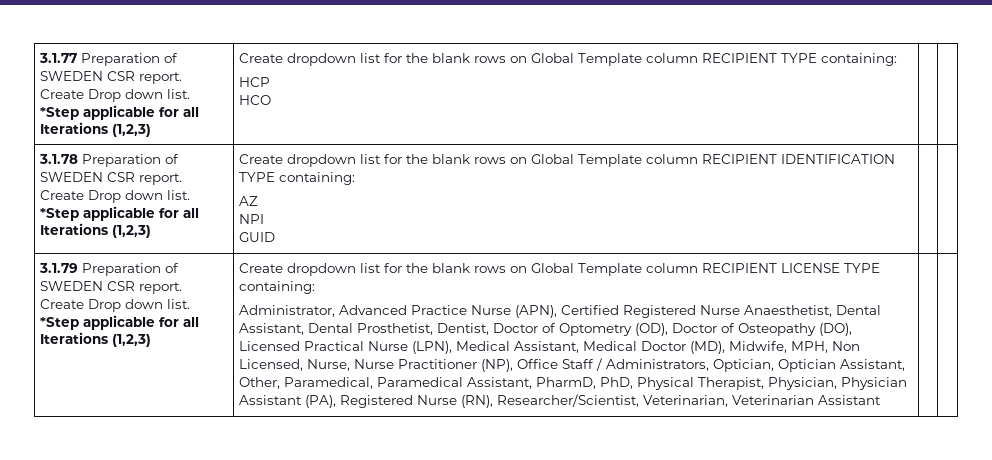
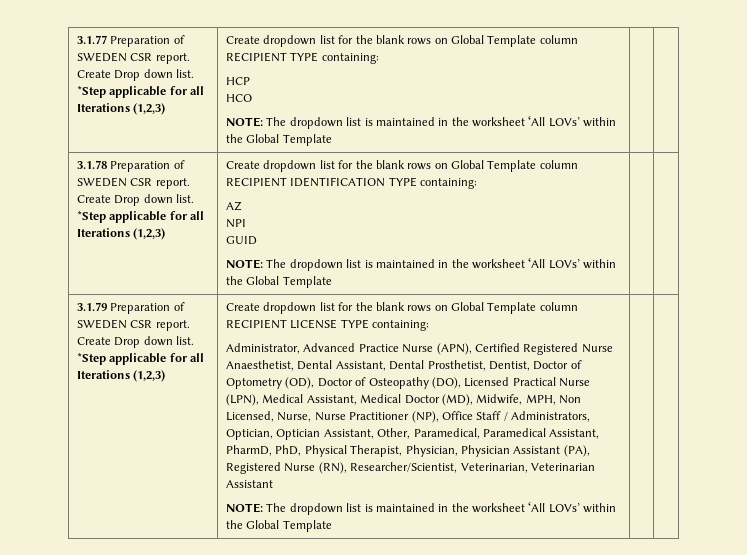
  HCO
+ NOTE: The dropdown list is maintained in the worksheet ‘All LOVs’ within the Global Template
  GUID
+ NOTE: The dropdown list is maintained in the worksheet ‘All LOVs’ within the Global Template
  Administrator, Advanced Practice Nurse (APN), Certified Registered Nurse Anaesthetist, Dental Assistant, Dental Prosthetist, Dentist, Doctor of Optometry (OD), Doctor of Osteopathy (DO), Licensed Practical Nurse (LPN), Medical Assistant, Medical Doctor (MD), Midwife, MPH, Non Licensed, Nurse, Nurse Practitioner (NP), Office Staff / Administrators, Optician, Optician Assistant, Other, Paramedical, Paramedical Assistant, PharmD, PhD, Physical Therapist, Physician, Physician Assistant (PA), Registered Nurse (RN), Researcher/Scientist, Veterinarian, Veterinarian Assistant
+ NOTE: The dropdown list is maintained in the worksheet ‘All LOVs’ within the Global Template

